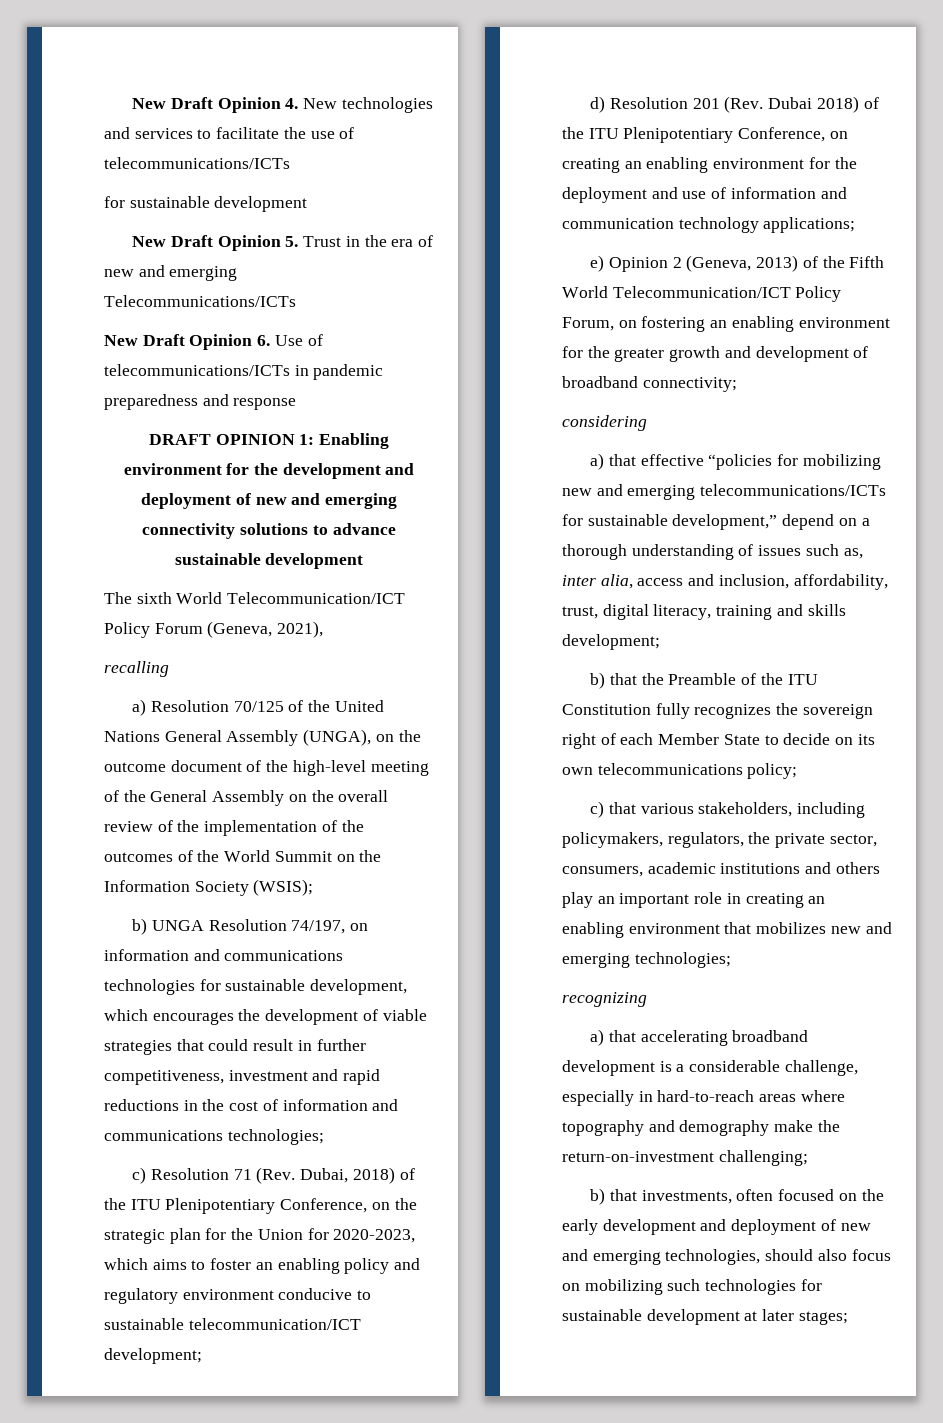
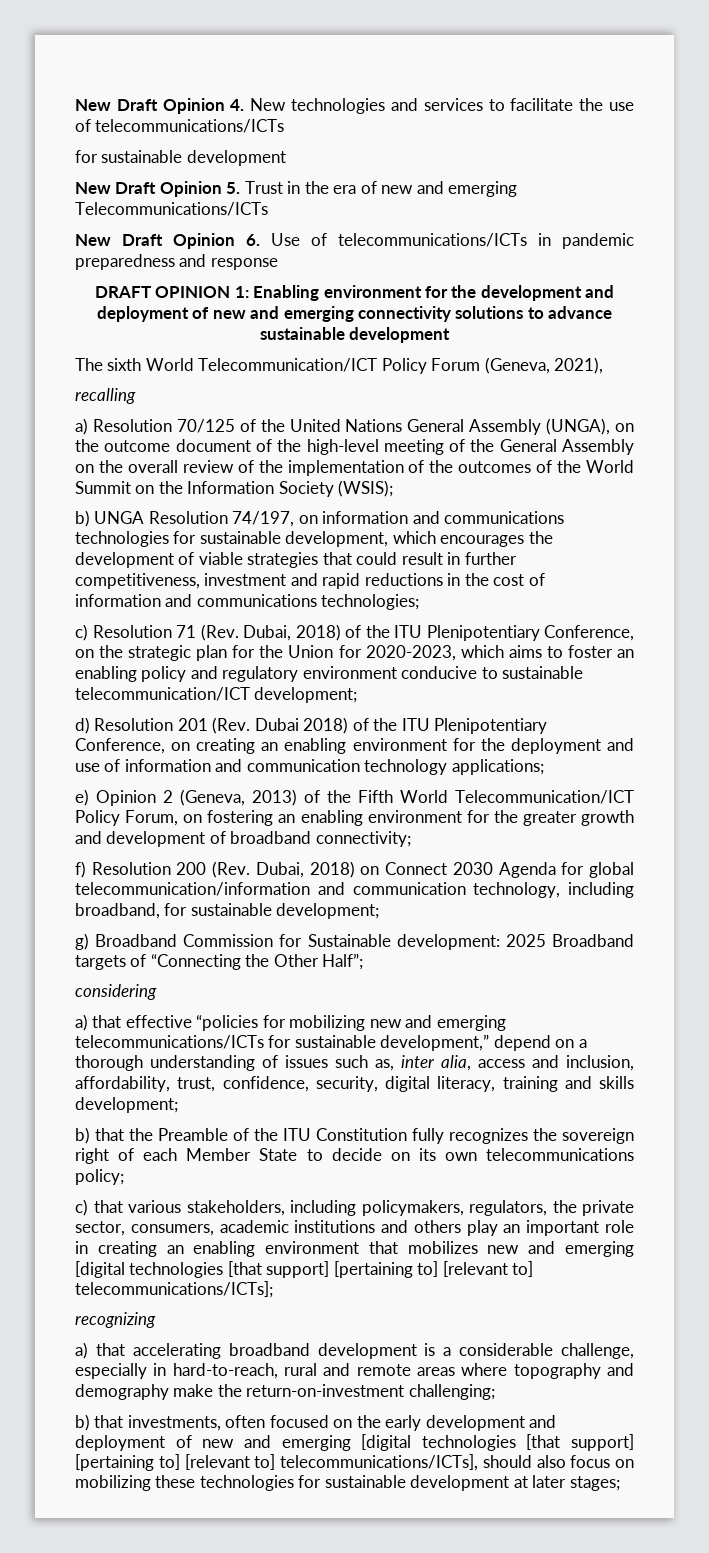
+ f) Resolution 200 (Rev. Dubai, 2018) on Connect 2030 Agenda for global telecommunication/information and communication technology, including broadband, for sustainable development;
+ g) Broadband Commission for Sustainable development: 2025 Broadband targets of “Connecting the Other Half”;
- a) that effective “policies for mobilizing new and emerging telecommunications/ICTs for sustainable development,” depend on a thorough understanding of issues such as, inter alia, access and inclusion, affordability, trust, digital literacy, training and skills development;
+ a) that effective “policies for mobilizing new and emerging telecommunications/ICTs for sustainable development,” depend on a thorough understanding of issues such as, inter alia, access and inclusion, affordability, trust, confidence, security, digital literacy, training and skills development;
- c) that various stakeholders, including policymakers, regulators, the private sector, consumers, academic institutions and others play an important role in creating an enabling environment that mobilizes new and emerging technologies;
+ c) that various stakeholders, including policymakers, regulators, the private sector, consumers, academic institutions and others play an important role in creating an enabling environment that mobilizes new and emerging [digital technologies [that support] [pertaining to] [relevant to] telecommunications/ICTs];
- a) that accelerating broadband development is a considerable challenge, especially in hard-to-reach areas where topography and demography make the return-on-investment challenging;
+ a) that accelerating broadband development is a considerable challenge, especially in hard-to-reach, rural and remote areas where topography and demography make the return-on-investment challenging;
- b) that investments, often focused on the early development and deployment of new and emerging technologies, should also focus on mobilizing such technologies for sustainable development at later stages;
+ b) that investments, often focused on the early development and deployment of new and emerging [digital technologies [that support] [pertaining to] [relevant to] telecommunications/ICTs], should also focus on mobilizing these technologies for sustainable development at later stages;

